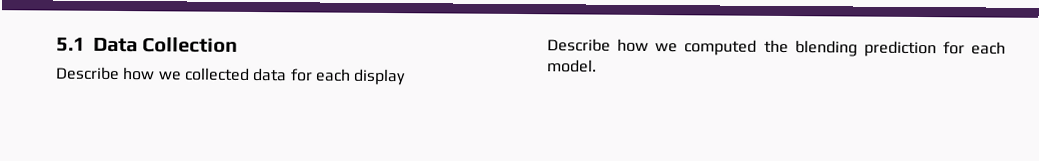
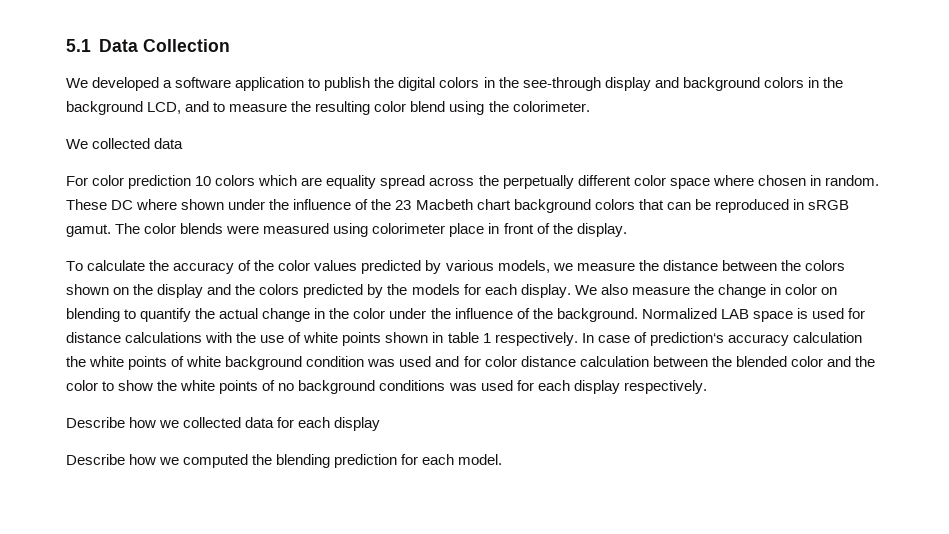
+ We developed a software application to publish the digital colors in the see-through display and background colors in the background LCD, and to measure the resulting color blend using the colorimeter.
+ We collected data
+ For color prediction 10 colors which are equality spread across the perpetually different color space where chosen in random. These DC where shown under the influence of the 23 Macbeth chart background colors that can be reproduced in sRGB gamut. The color blends were measured using colorimeter place in front of the display.
+ To calculate the accuracy of the color values predicted by various models, we measure the distance between the colors shown on the display and the colors predicted by the models for each display. We also measure the change in color on blending to quantify the actual change in the color under the influence of the background. Normalized LAB space is used for distance calculations with the use of white points shown in table 1 respectively. In case of prediction‘s accuracy calculation the white points of white background condition was used and for color distance calculation between the blended color and the color to show the white points of no background conditions was used for each display respectively.

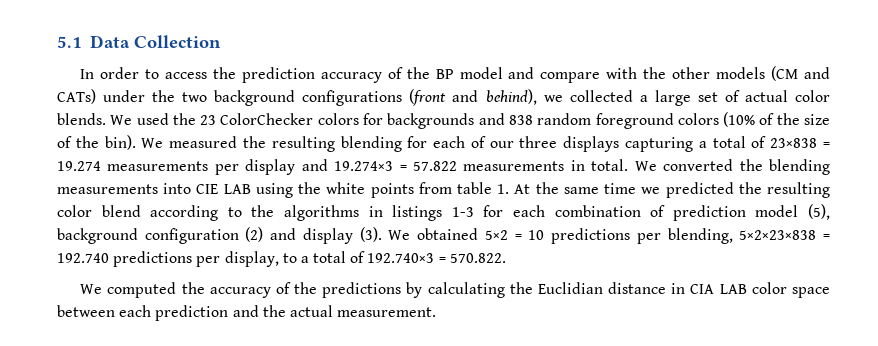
- We developed a software application to publish the digital colors in the see-through display and background colors in the background LCD, and to measure the resulting color blend using the colorimeter.
- We collected data
- For color prediction 10 colors which are equality spread across the perpetually different color space where chosen in random. These DC where shown under the influence of the 23 Macbeth chart background colors that can be reproduced in sRGB gamut. The color blends were measured using colorimeter place in front of the display.
- To calculate the accuracy of the color values predicted by various models, we measure the distance between the colors shown on the display and the colors predicted by the models for each display. We also measure the change in color on blending to quantify the actual change in the color under the influence of the background. Normalized LAB space is used for distance calculations with the use of white points shown in table 1 respectively. In case of prediction‘s accuracy calculation the white points of white background condition was used and for color distance calculation between the blended color and the color to show the white points of no background conditions was used for each display respectively.
- Describe how we collected data for each display
- Describe how we computed the blending prediction for each model.
+ In order to access the prediction accuracy of the BP model and compare with the other models (CM and CATs) under the two background configurations (front and behind), we collected a large set of actual color blends. We used the 23 ColorChecker colors for backgrounds and 838 random foreground colors (10% of the size of the bin). We measured the resulting blending for each of our three displays capturing a total of 23×838 = 19.274 measurements per display and 19.274×3 = 57.822 measurements in total. We converted the blending measurements into CIE LAB using the white points from table 1. At the same time we predicted the resulting color blend according to the algorithms in listings 1-3 for each combination of prediction model (5), background configuration (2) and display (3). We obtained 5×2 = 10 predictions per blending, 5×2×23×838 = 192.740 predictions per display, to a total of 192.740×3 = 570.822.
+ We computed the accuracy of the predictions by calculating the Euclidian distance in CIA LAB color space between each prediction and the actual measurement.

